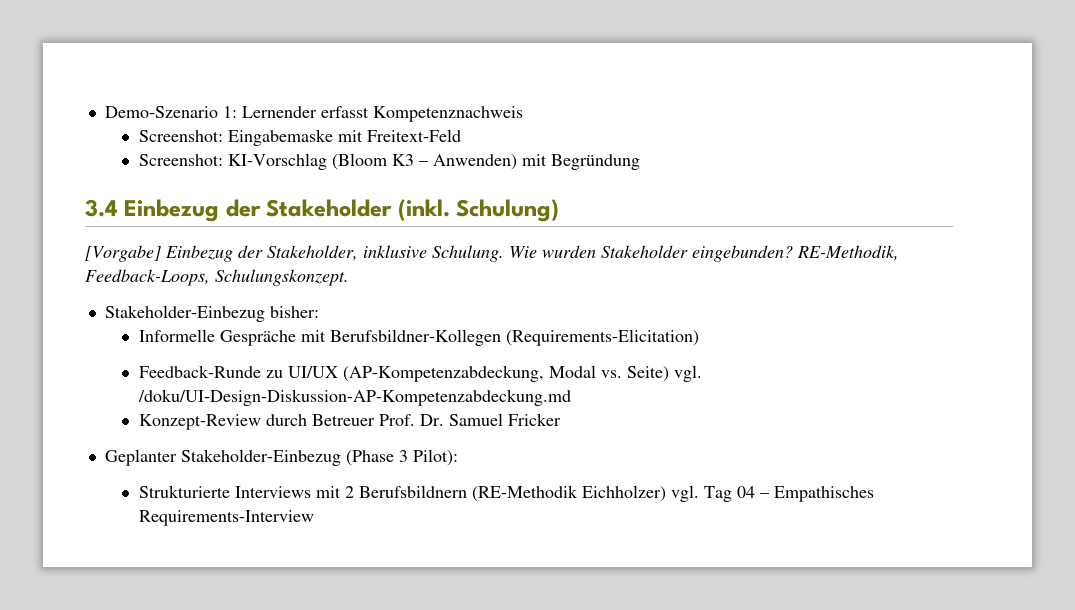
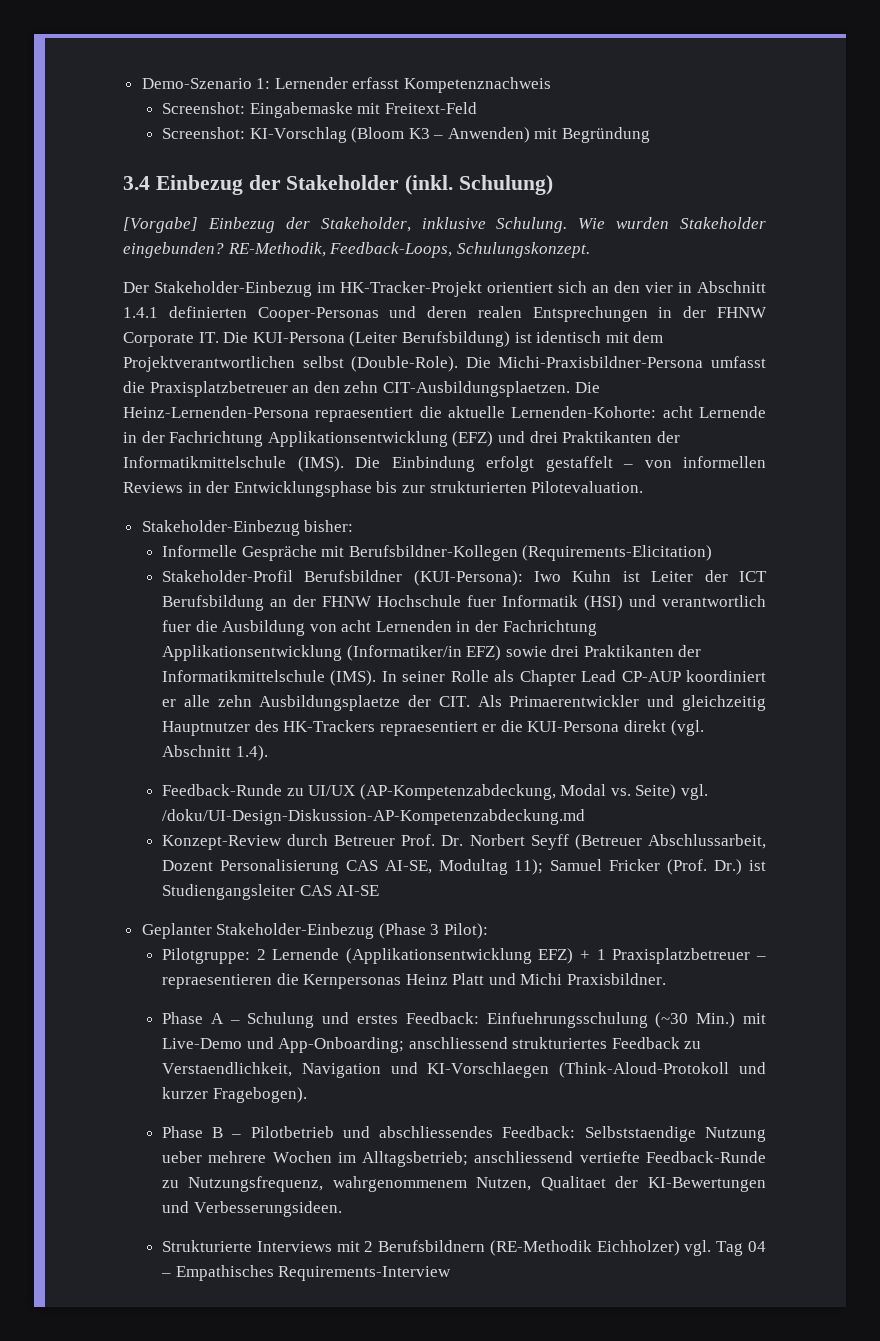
+ Der Stakeholder-Einbezug im HK-Tracker-Projekt orientiert sich an den vier in Abschnitt 1.4.1 definierten Cooper-Personas und deren realen Entsprechungen in der FHNW Corporate IT. Die KUI-Persona (Leiter Berufsbildung) ist identisch mit dem Projektverantwortlichen selbst (Double-Role). Die Michi-Praxisbildner-Persona umfasst die Praxisplatzbetreuer an den zehn CIT-Ausbildungsplaetzen. Die Heinz-Lernenden-Persona repraesentiert die aktuelle Lernenden-Kohorte: acht Lernende in der Fachrichtung Applikationsentwicklung (EFZ) und drei Praktikanten der Informatikmittelschule (IMS). Die Einbindung erfolgt gestaffelt – von informellen Reviews in der Entwicklungsphase bis zur strukturierten Pilotevaluation.
+ Stakeholder-Profil Berufsbildner (KUI-Persona): Iwo Kuhn ist Leiter der ICT Berufsbildung an der FHNW Hochschule fuer Informatik (HSI) und verantwortlich fuer die Ausbildung von acht Lernenden in der Fachrichtung Applikationsentwicklung (Informatiker/in EFZ) sowie drei Praktikanten der Informatikmittelschule (IMS). In seiner Rolle als Chapter Lead CP-AUP koordiniert er alle zehn Ausbildungsplaetze der CIT. Als Primaerentwickler und gleichzeitig Hauptnutzer des HK-Trackers repraesentiert er die KUI-Persona direkt (vgl. Abschnitt 1.4).
- Konzept-Review durch Betreuer Prof. Dr. Samuel Fricker
+ Konzept-Review durch Betreuer Prof. Dr. Norbert Seyff (Betreuer Abschlussarbeit, Dozent Personalisierung CAS AI-SE, Modultag 11); Samuel Fricker (Prof. Dr.) ist Studiengangsleiter CAS AI-SE
+ Pilotgruppe: 2 Lernende (Applikationsentwicklung EFZ) + 1 Praxisplatzbetreuer – repraesentieren die Kernpersonas Heinz Platt und Michi Praxisbildner.
+ Phase A – Schulung und erstes Feedback: Einfuehrungsschulung (~30 Min.) mit Live-Demo und App-Onboarding; anschliessend strukturiertes Feedback zu Verstaendlichkeit, Navigation und KI-Vorschlaegen (Think-Aloud-Protokoll und kurzer Fragebogen).
+ Phase B – Pilotbetrieb und abschliessendes Feedback: Selbststaendige Nutzung ueber mehrere Wochen im Alltagsbetrieb; anschliessend vertiefte Feedback-Runde zu Nutzungsfrequenz, wahrgenommenem Nutzen, Qualitaet der KI-Bewertungen und Verbesserungsideen.

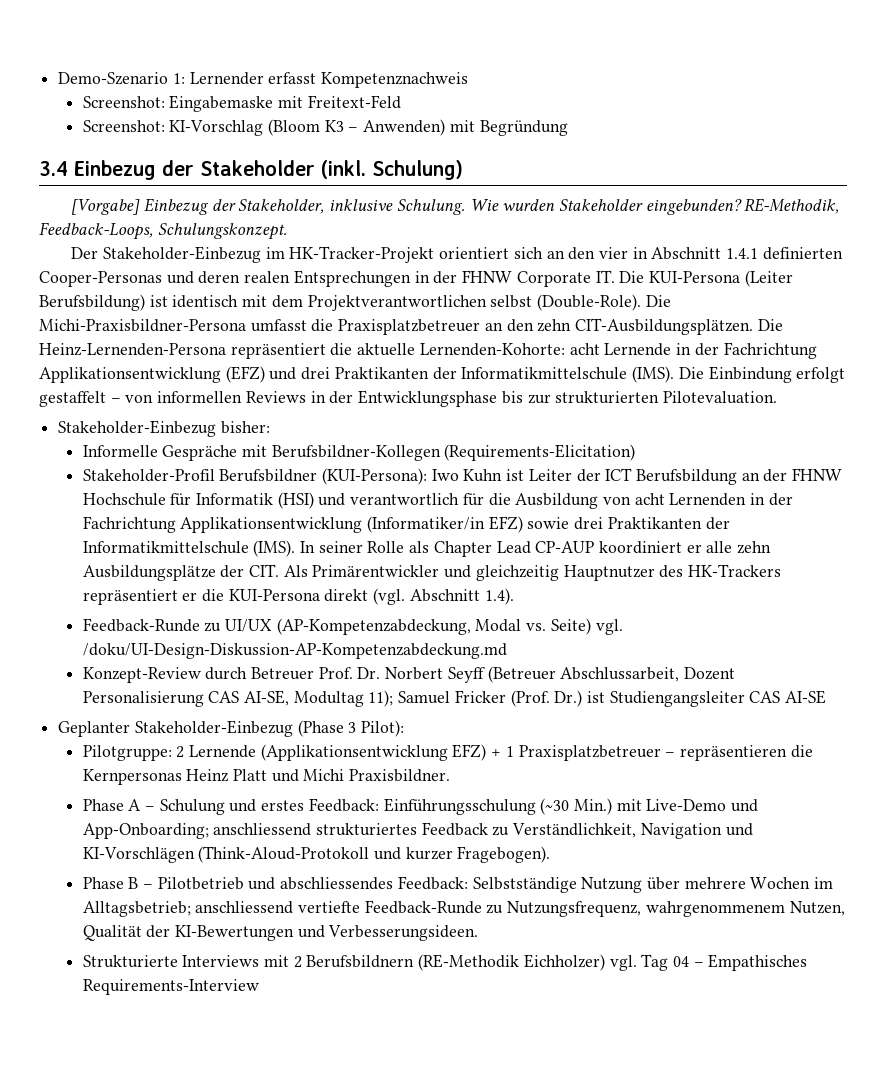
- Die Michi-Praxisbildner-Persona umfasst die Praxisplatzbetreuer an den zehn CIT-Ausbildungsplaetzen.
+ Die Michi-Praxisbildner-Persona umfasst die Praxisplatzbetreuer an den zehn CIT-Ausbildungsplätzen.
- Die Heinz-Lernenden-Persona repraesentiert die aktuelle Lernenden-Kohorte: acht Lernende in der Fachrichtung Applikationsentwicklung (EFZ) und drei Praktikanten der Informatikmittelschule (IMS).
+ Die Heinz-Lernenden-Persona repräsentiert die aktuelle Lernenden-Kohorte: acht Lernende in der Fachrichtung Applikationsentwicklung (EFZ) und drei Praktikanten der Informatikmittelschule (IMS).
- Stakeholder-Profil Berufsbildner (KUI-Persona): Iwo Kuhn ist Leiter der ICT Berufsbildung an der FHNW Hochschule fuer Informatik (HSI) und verantwortlich fuer die Ausbildung von acht Lernenden in der Fachrichtung Applikationsentwicklung (Informatiker/in EFZ) sowie drei Praktikanten der Informatikmittelschule (IMS).
+ Stakeholder-Profil Berufsbildner (KUI-Persona): Iwo Kuhn ist Leiter der ICT Berufsbildung an der FHNW Hochschule für Informatik (HSI) und verantwortlich für die Ausbildung von acht Lernenden in der Fachrichtung Applikationsentwicklung (Informatiker/in EFZ) sowie drei Praktikanten der Informatikmittelschule (IMS).
- In seiner Rolle als Chapter Lead CP-AUP koordiniert er alle zehn Ausbildungsplaetze der CIT. Als Primaerentwickler und gleichzeitig Hauptnutzer des HK-Trackers repraesentiert er die KUI-Persona direkt (vgl. Abschnitt 1.4).
+ In seiner Rolle als Chapter Lead CP-AUP koordiniert er alle zehn Ausbildungsplätze der CIT. Als Primärentwickler und gleichzeitig Hauptnutzer des HK-Trackers repräsentiert er die KUI-Persona direkt (vgl. Abschnitt 1.4).
- Pilotgruppe: 2 Lernende (Applikationsentwicklung EFZ) + 1 Praxisplatzbetreuer – repraesentieren die Kernpersonas Heinz Platt und Michi Praxisbildner.
+ Pilotgruppe: 2 Lernende (Applikationsentwicklung EFZ) + 1 Praxisplatzbetreuer – repräsentieren die Kernpersonas Heinz Platt und Michi Praxisbildner.
- Phase A – Schulung und erstes Feedback: Einfuehrungsschulung (~30 Min.) mit Live-Demo und App-Onboarding; anschliessend strukturiertes Feedback zu Verstaendlichkeit, Navigation und KI-Vorschlaegen (Think-Aloud-Protokoll und kurzer Fragebogen).
+ Phase A – Schulung und erstes Feedback: Einführungsschulung (~30 Min.) mit Live-Demo und App-Onboarding; anschliessend strukturiertes Feedback zu Verständlichkeit, Navigation und KI-Vorschlägen (Think-Aloud-Protokoll und kurzer Fragebogen).
- Phase B – Pilotbetrieb und abschliessendes Feedback: Selbststaendige Nutzung ueber mehrere Wochen im Alltagsbetrieb; anschliessend vertiefte Feedback-Runde zu Nutzungsfrequenz, wahrgenommenem Nutzen, Qualitaet der KI-Bewertungen und Verbesserungsideen.
+ Phase B – Pilotbetrieb und abschliessendes Feedback: Selbstständige Nutzung über mehrere Wochen im Alltagsbetrieb; anschliessend vertiefte Feedback-Runde zu Nutzungsfrequenz, wahrgenommenem Nutzen, Qualität der KI-Bewertungen und Verbesserungsideen.

